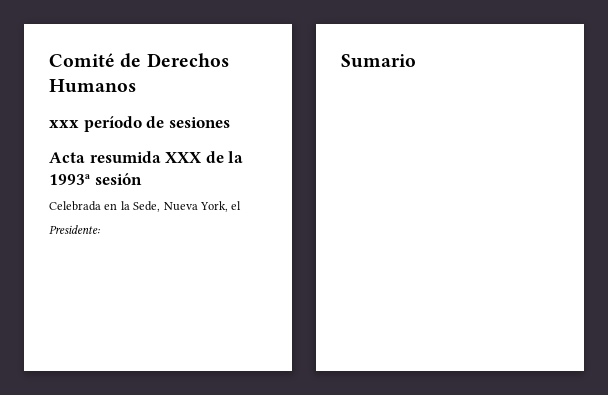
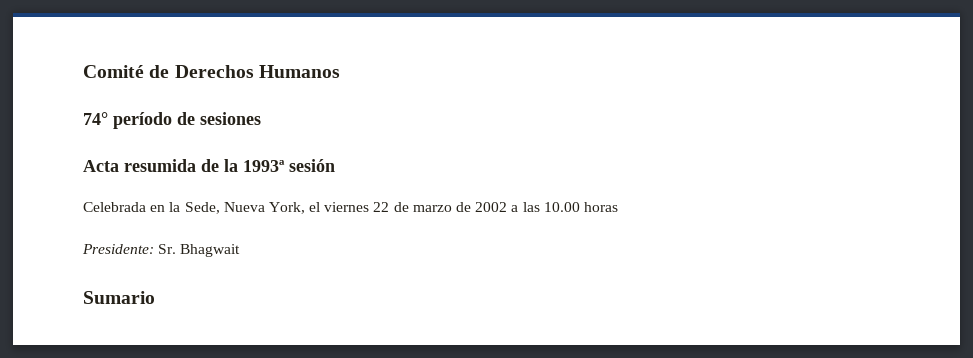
- xxx período de sesiones
+ 74° período de sesiones
- Acta resumida XXX de la 1993ª sesión
+ Acta resumida de la 1993ª sesión
- Celebrada en la Sede, Nueva York, el
+ Celebrada en la Sede, Nueva York, el viernes 22 de marzo de 2002 a las 10.00 horas
- Presidente:
+ Presidente: Sr. Bhagwait

